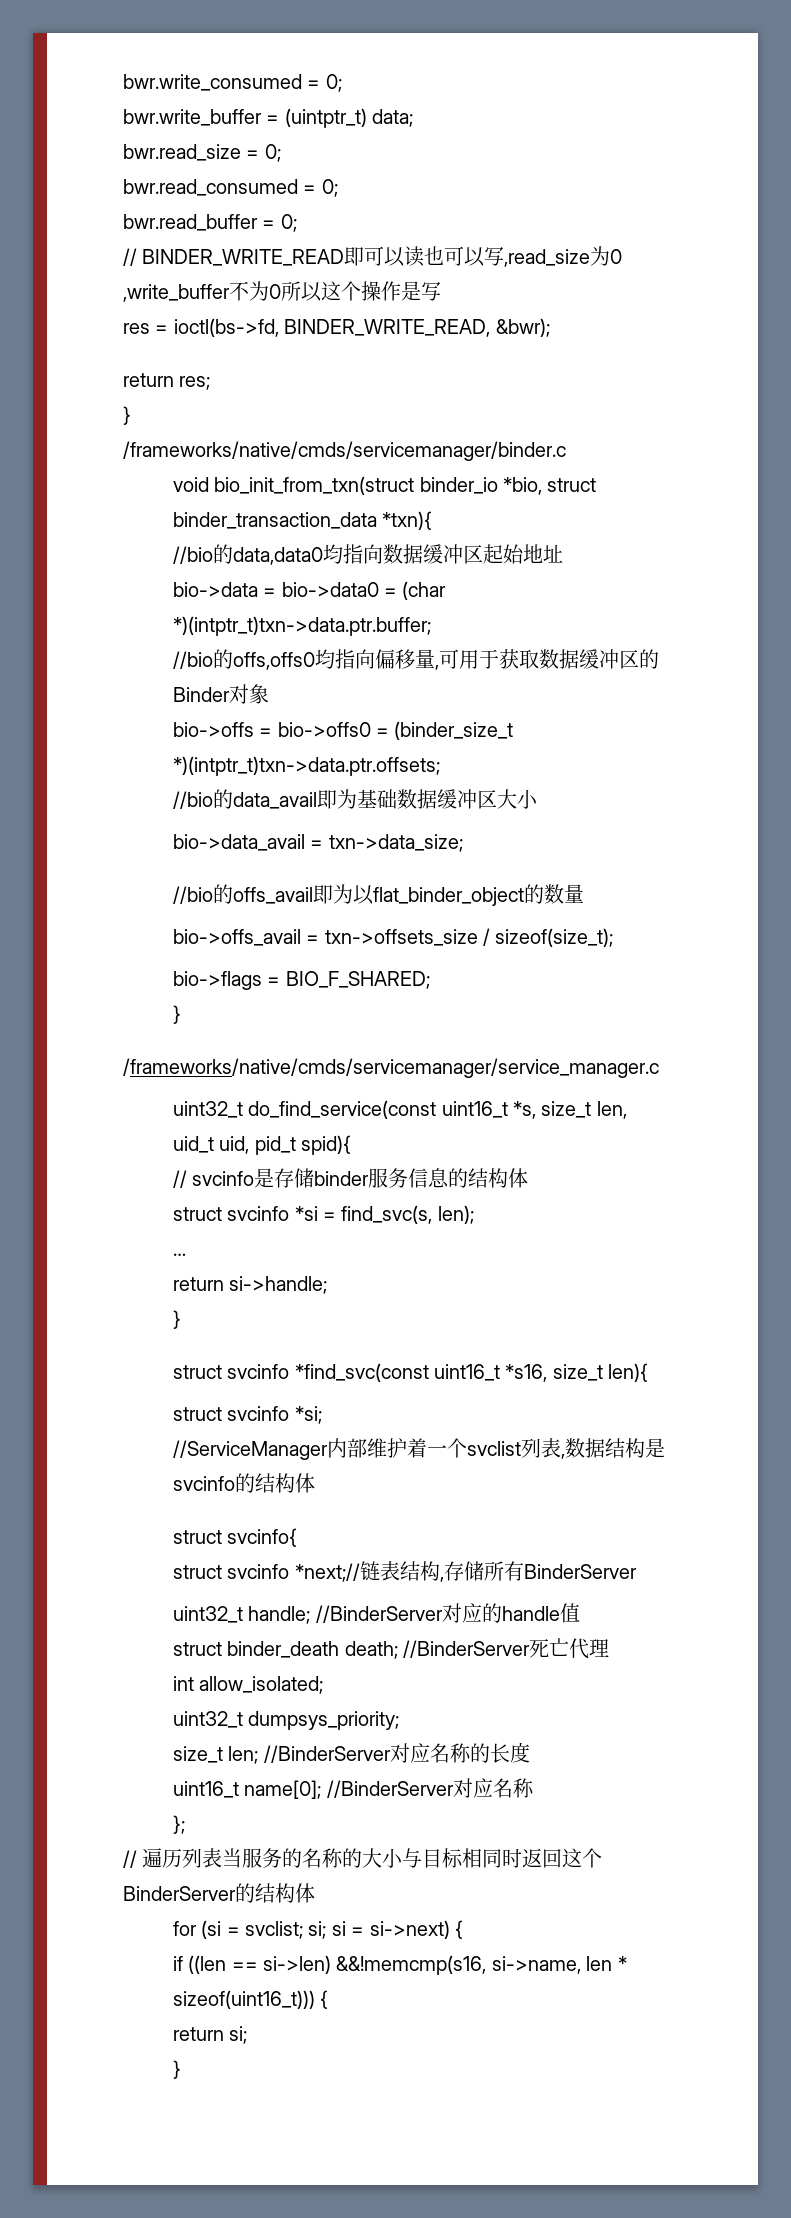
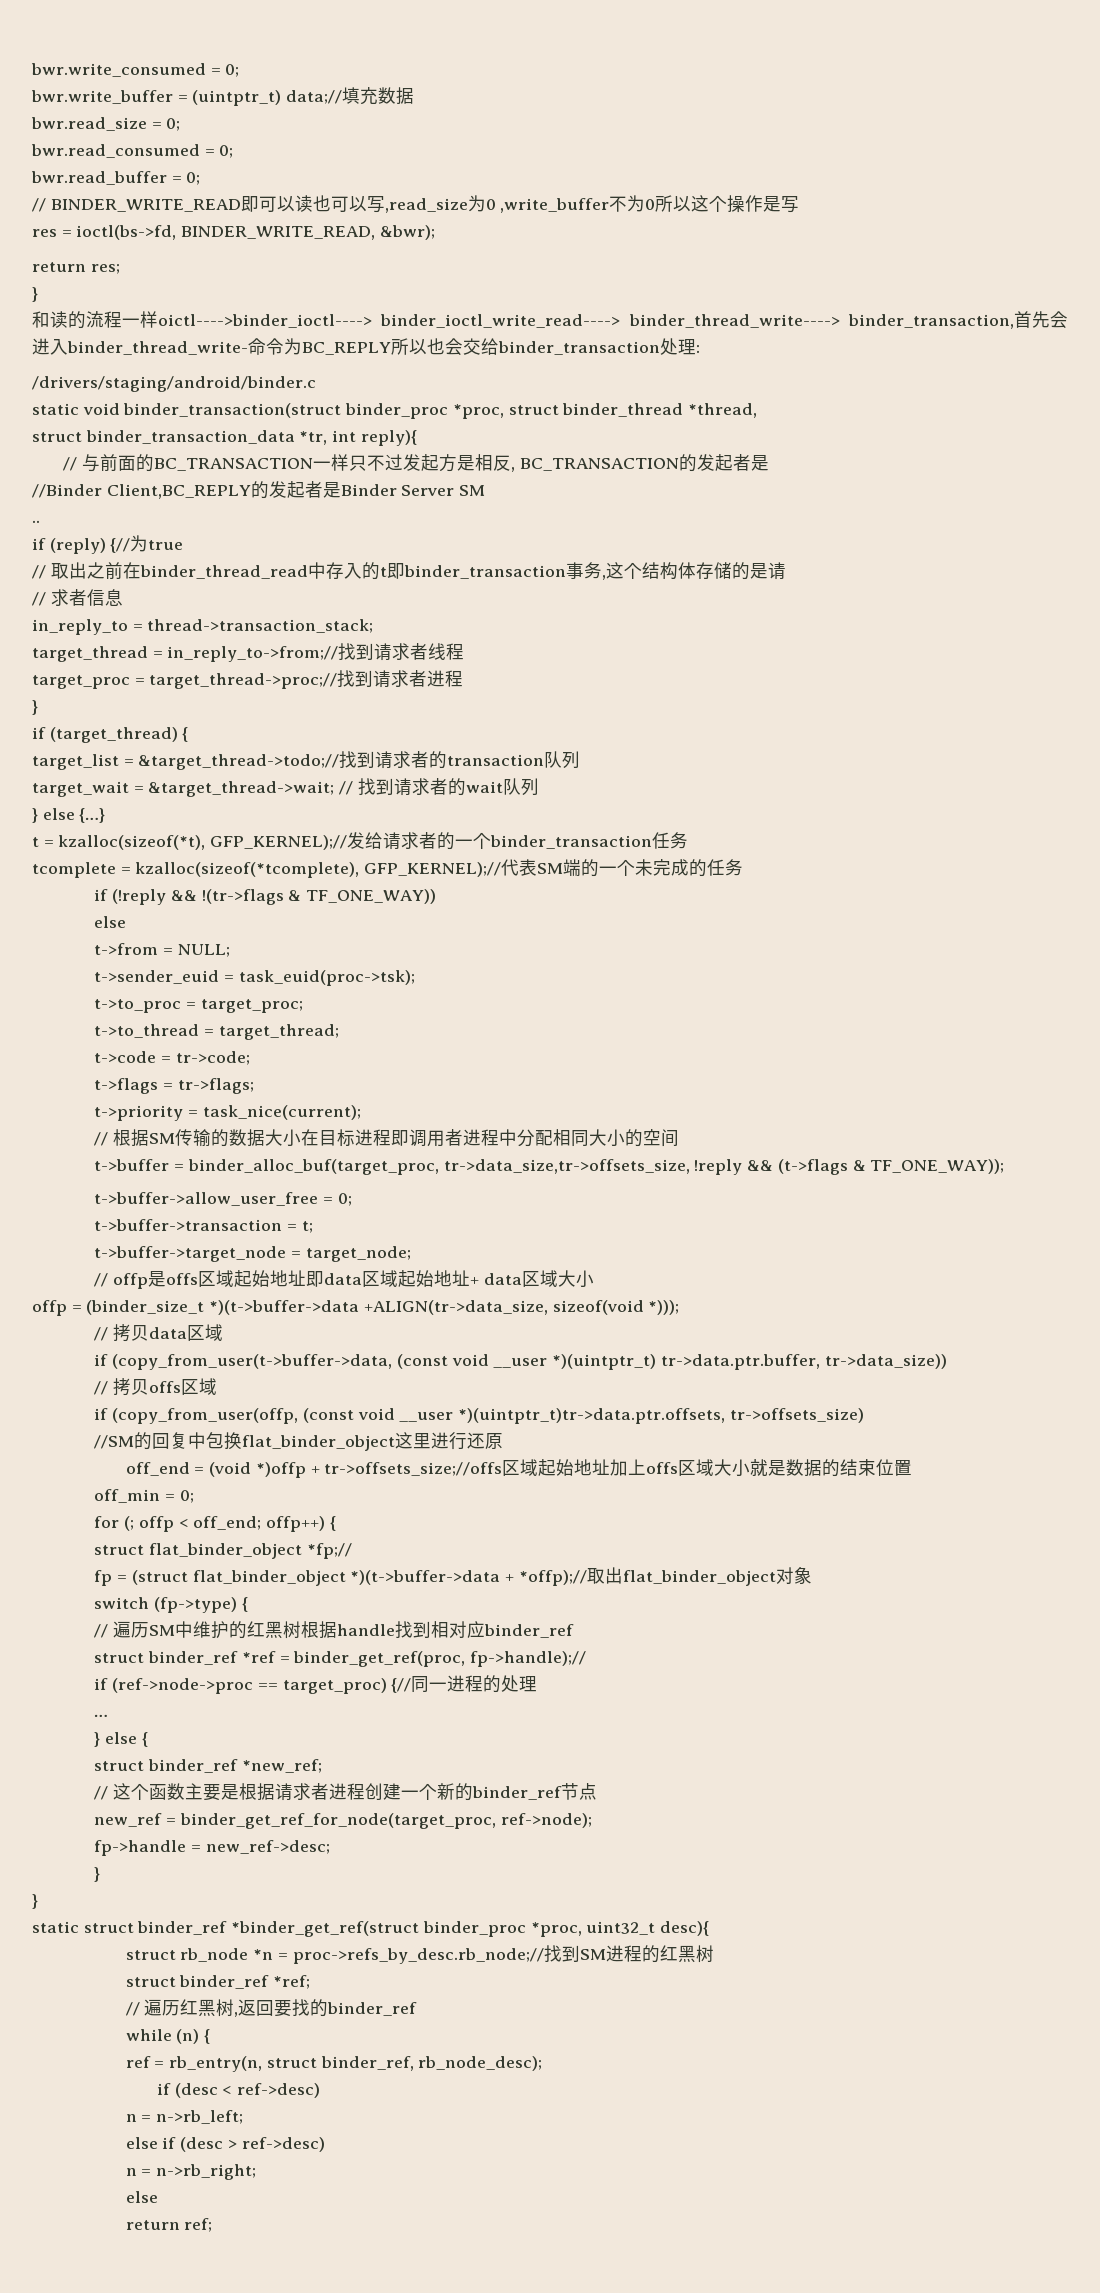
- bwr.write_buffer = (uintptr_t) data;
+ bwr.write_buffer = (uintptr_t) data;//填充数据
- /frameworks/native/cmds/servicemanager/binder.c
- void bio_init_from_txn(struct binder_io *bio, struct binder_transaction_data *txn){
- //bio的data,data0均指向数据缓冲区起始地址
- bio->data = bio->data0 = (char *)(intptr_t)txn->data.ptr.buffer;
- //bio的offs,offs0均指向偏移量,可用于获取数据缓冲区的Binder对象
- bio->offs = bio->offs0 = (binder_size_t *)(intptr_t)txn->data.ptr.offsets;
- //bio的data_avail即为基础数据缓冲区大小
- bio->data_avail = txn->data_size;
- //bio的offs_avail即为以flat_binder_object的数量
- bio->offs_avail = txn->offsets_size / sizeof(size_t);
- bio->flags = BIO_F_SHARED;
+ 和读的流程一样oictl---->binder_ioctl----> binder_ioctl_write_read----> binder_thread_write----> binder_transaction,首先会进入binder_thread_write-命令为BC_REPLY所以也会交给binder_transaction处理:
+ /drivers/staging/android/binder.c
+ static void binder_transaction(struct binder_proc *proc, struct binder_thread *thread,
+ struct binder_transaction_data *tr, int reply){
+ // 与前面的BC_TRANSACTION一样只不过发起方是相反, BC_TRANSACTION的发起者是
+ //Binder Client,BC_REPLY的发起者是Binder Server SM
+ ..
+ if (reply) {//为true
+ // 取出之前在binder_thread_read中存入的t即binder_transaction事务,这个结构体存储的是请
+ // 求者信息
+ in_reply_to = thread->transaction_stack;
+ target_thread = in_reply_to->from;//找到请求者线程
+ target_proc = target_thread->proc;//找到请求者进程
  }
- /frameworks/native/cmds/servicemanager/service_manager.c
- uint32_t do_find_service(const uint16_t *s, size_t len, uid_t uid, pid_t spid){
- // svcinfo是存储binder服务信息的结构体
- struct svcinfo *si = find_svc(s, len);
+ if (target_thread) {
+ target_list = &target_thread->todo;//找到请求者的transaction队列
+ target_wait = &target_thread->wait; // 找到请求者的wait队列
+ } else {…}
+ t = kzalloc(sizeof(*t), GFP_KERNEL);//发给请求者的一个binder_transaction任务
+ tcomplete = kzalloc(sizeof(*tcomplete), GFP_KERNEL);//代表SM端的一个未完成的任务
+ if (!reply && !(tr->flags & TF_ONE_WAY))
+ else
+ t->from = NULL;
+ t->sender_euid = task_euid(proc->tsk);
+ t->to_proc = target_proc;
+ t->to_thread = target_thread;
+ t->code = tr->code;
+ t->flags = tr->flags;
+ t->priority = task_nice(current);
+ // 根据SM传输的数据大小在目标进程即调用者进程中分配相同大小的空间
+ t->buffer = binder_alloc_buf(target_proc, tr->data_size,tr->offsets_size, !reply && (t->flags & TF_ONE_WAY));
+ t->buffer->allow_user_free = 0;
+ t->buffer->transaction = t;
+ t->buffer->target_node = target_node;
+ // offp是offs区域起始地址即data区域起始地址+ data区域大小
+ offp = (binder_size_t *)(t->buffer->data +ALIGN(tr->data_size, sizeof(void *)));
+ // 拷贝data区域
+ if (copy_from_user(t->buffer->data, (const void __user *)(uintptr_t) tr->data.ptr.buffer, tr->data_size))
+ // 拷贝offs区域
+ if (copy_from_user(offp, (const void __user *)(uintptr_t)tr->data.ptr.offsets, tr->offsets_size)
+ //SM的回复中包换flat_binder_object这里进行还原
+ off_end = (void *)offp + tr->offsets_size;//offs区域起始地址加上offs区域大小就是数据的结束位置
+ off_min = 0;
+ for (; offp < off_end; offp++) {
+ struct flat_binder_object *fp;//
+ fp = (struct flat_binder_object *)(t->buffer->data + *offp);//取出flat_binder_object对象
+ switch (fp->type) {
+ // 遍历SM中维护的红黑树根据handle找到相对应binder_ref
+ struct binder_ref *ref = binder_get_ref(proc, fp->handle);//
+ if (ref->node->proc == target_proc) {//同一进程的处理
  …
- return si->handle;
+ } else {
+ struct binder_ref *new_ref;
+ // 这个函数主要是根据请求者进程创建一个新的binder_ref节点
+ new_ref = binder_get_ref_for_node(target_proc, ref->node);
+ fp->handle = new_ref->desc;
  }
- struct svcinfo *find_svc(const uint16_t *s16, size_t len){
- struct svcinfo *si;
- //ServiceManager内部维护着一个svclist列表,数据结构是svcinfo的结构体
- struct svcinfo{
- struct svcinfo *next;//链表结构,存储所有BinderServer
- uint32_t handle; //BinderServer对应的handle值
- struct binder_death death; //BinderServer死亡代理
- int allow_isolated;
- uint32_t dumpsys_priority;
- size_t len; //BinderServer对应名称的长度
- uint16_t name[0]; //BinderServer对应名称
- };
- // 遍历列表当服务的名称的大小与目标相同时返回这个BinderServer的结构体
- for (si = svclist; si; si = si->next) {
- if ((len == si->len) &&!memcmp(s16, si->name, len * sizeof(uint16_t))) {
- return si;
  }
+ static struct binder_ref *binder_get_ref(struct binder_proc *proc, uint32_t desc){
+ struct rb_node *n = proc->refs_by_desc.rb_node;//找到SM进程的红黑树
+ struct binder_ref *ref;
+ // 遍历红黑树,返回要找的binder_ref
+ while (n) {
+ ref = rb_entry(n, struct binder_ref, rb_node_desc);
+ if (desc < ref->desc)
+ n = n->rb_left;
+ else if (desc > ref->desc)
+ n = n->rb_right;
+ else
+ return ref;

